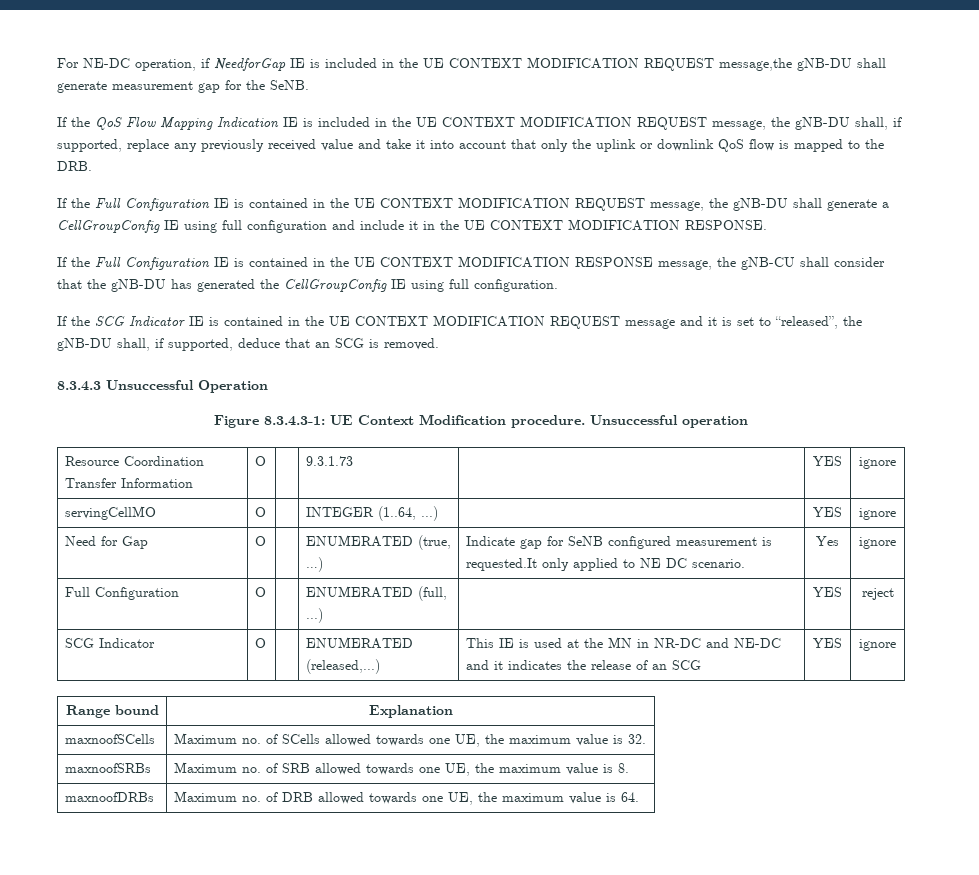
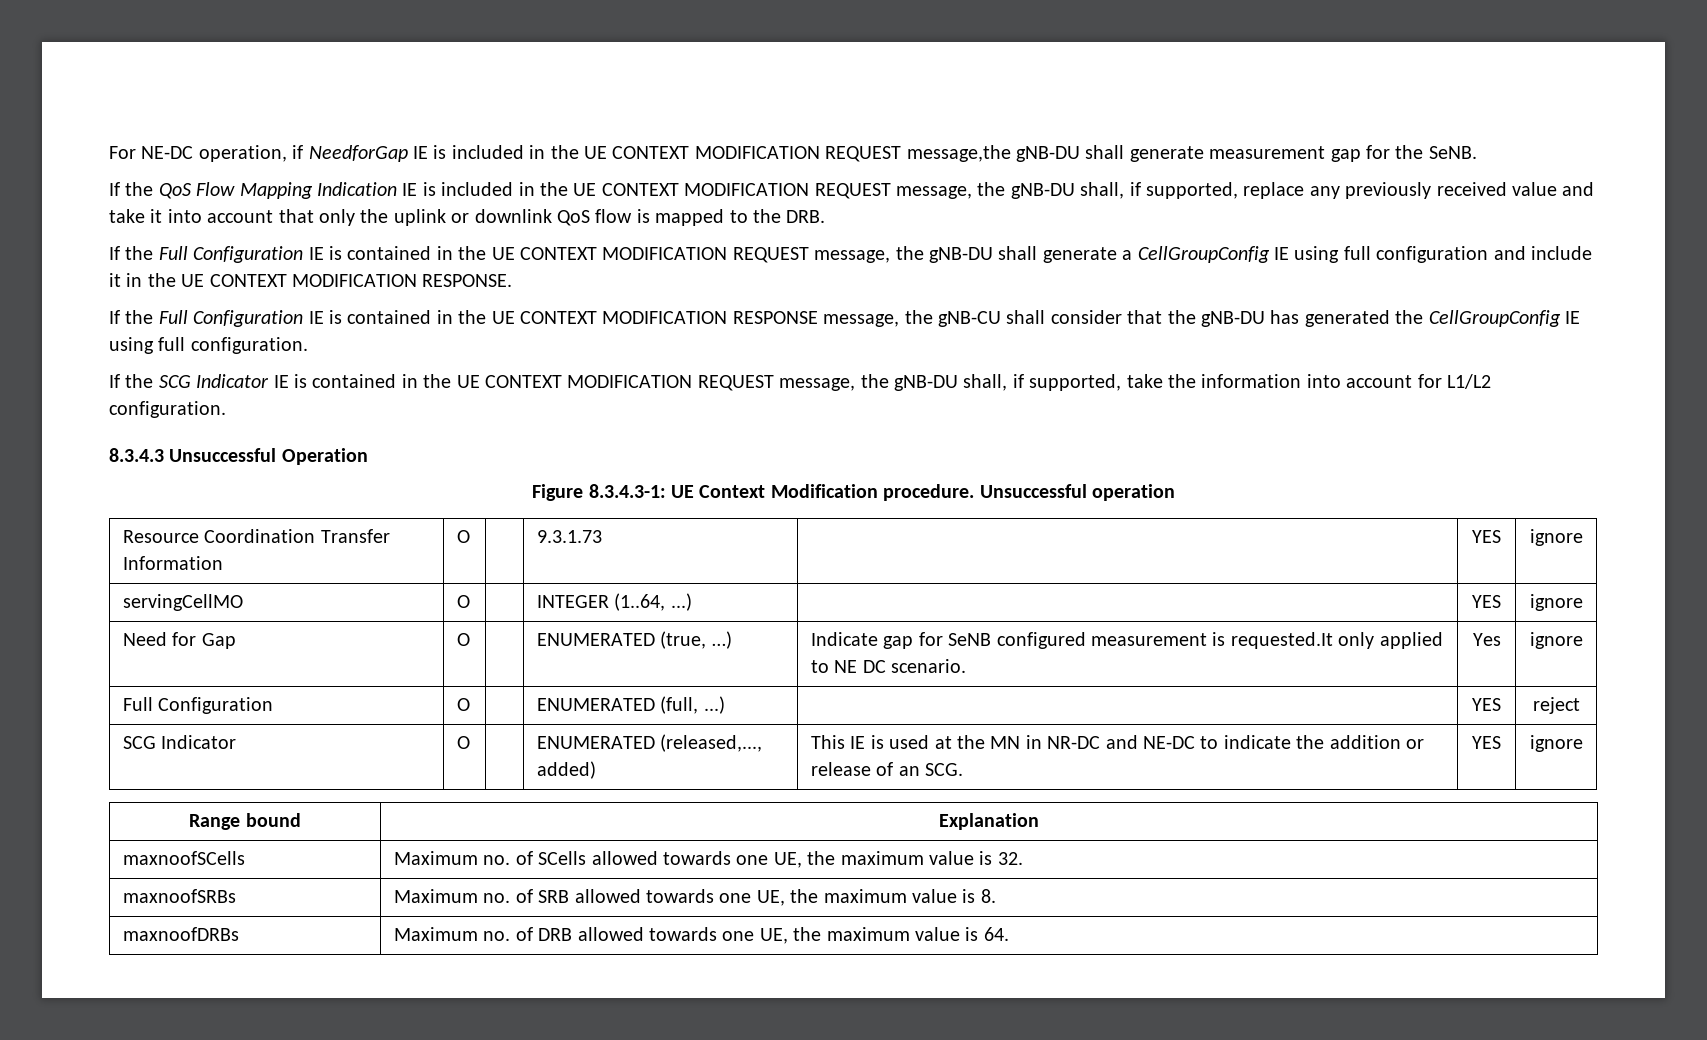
- If the SCG Indicator IE is contained in the UE CONTEXT MODIFICATION REQUEST message and it is set to “released”, the gNB-DU shall, if supported, deduce that an SCG is removed.
+ If the SCG Indicator IE is contained in the UE CONTEXT MODIFICATION REQUEST message, the gNB-DU shall, if supported, take the information into account for L1/L2 configuration.
- SCG Indicator | O | | ENUMERATED (released,...) | This IE is used at the MN in NR-DC and NE-DC and it indicates the release of an SCG | YES | ignore
+ SCG Indicator | O | | ENUMERATED (released,..., added) | This IE is used at the MN in NR-DC and NE-DC to indicate the addition or release of an SCG. | YES | ignore

